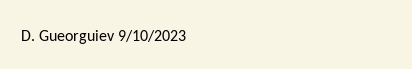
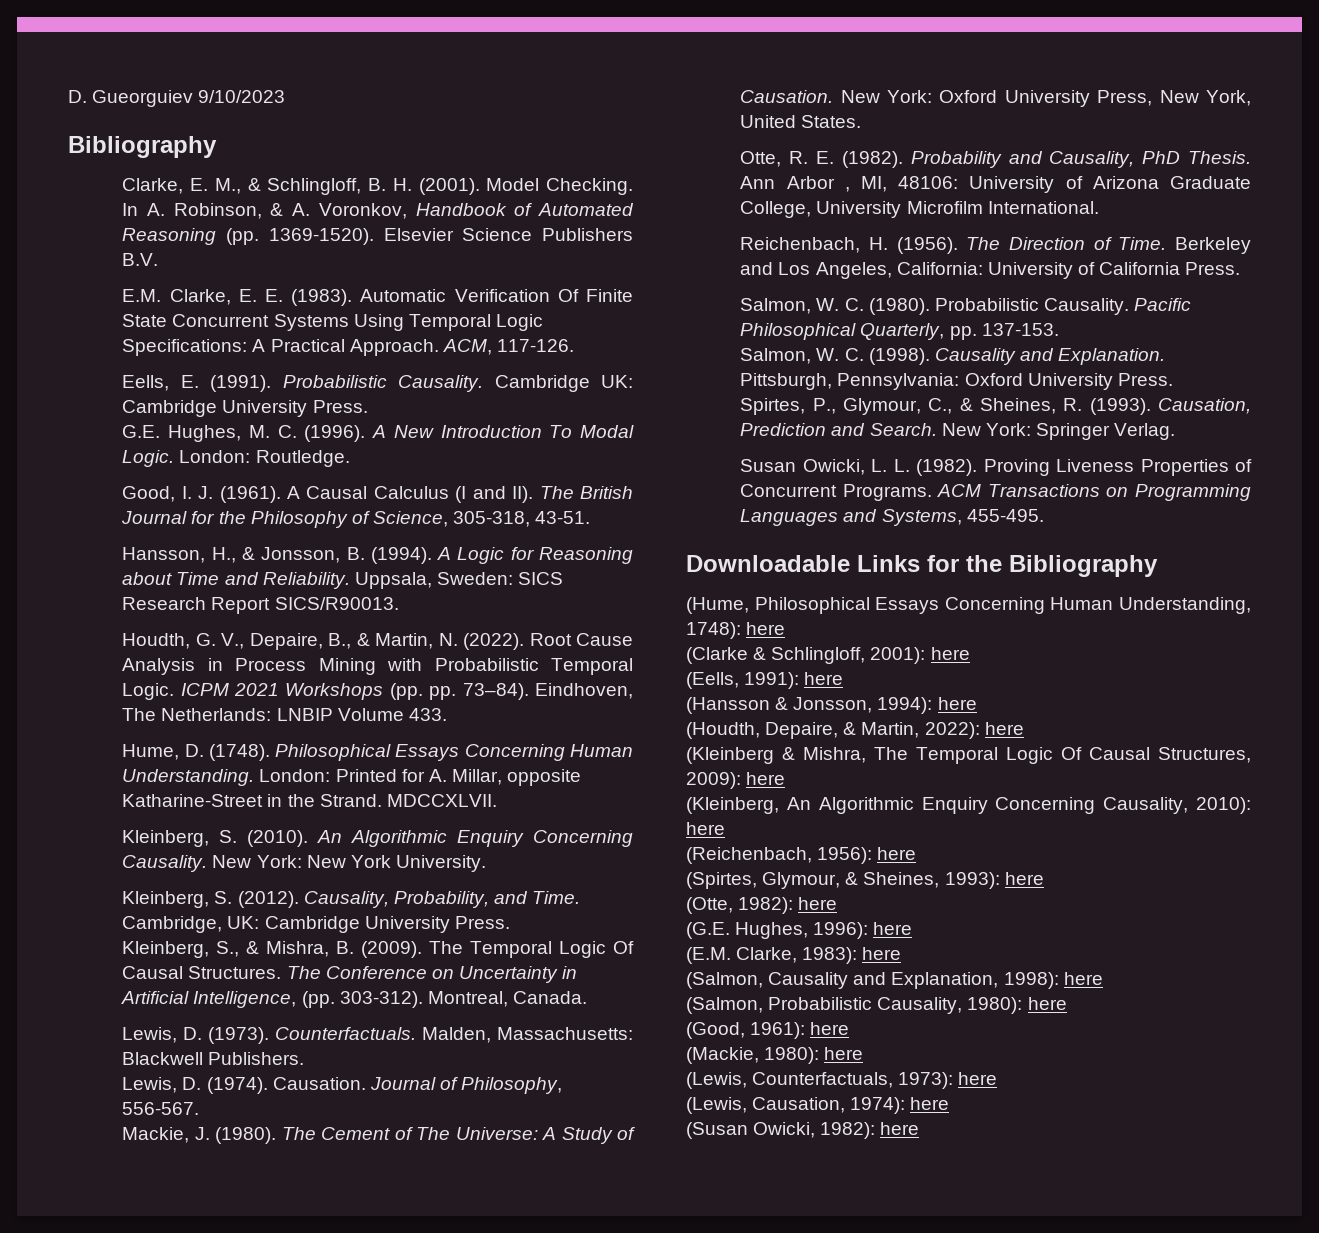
  D. Gueorguiev 9/10/2023
+ Bibliography
+ Clarke, E. M., & Schlingloff, B. H. (2001). Model Checking. In A. Robinson, & A. Voronkov, Handbook of Automated Reasoning (pp. 1369-1520). Elsevier Science Publishers B.V.
+ E.M. Clarke, E. E. (1983). Automatic Verification Of Finite State Concurrent Systems Using Temporal Logic Specifications: A Practical Approach. ACM, 117-126.
+ Eells, E. (1991). Probabilistic Causality. Cambridge UK: Cambridge University Press.
+ G.E. Hughes, M. C. (1996). A New Introduction To Modal Logic. London: Routledge.
+ Good, I. J. (1961). A Causal Calculus (I and II). The British Journal for the Philosophy of Science, 305-318, 43-51.
+ Hansson, H., & Jonsson, B. (1994). A Logic for Reasoning about Time and Reliability. Uppsala, Sweden: SICS Research Report SICS/R90013.
+ Houdth, G. V., Depaire, B., & Martin, N. (2022). Root Cause Analysis in Process Mining with Probabilistic Temporal Logic. ICPM 2021 Workshops (pp. pp. 73–84). Eindhoven, The Netherlands: LNBIP Volume 433.
+ Hume, D. (1748). Philosophical Essays Concerning Human Understanding. London: Printed for A. Millar, opposite Katharine-Street in the Strand. MDCCXLVII.
+ Kleinberg, S. (2010). An Algorithmic Enquiry Concerning Causality. New York: New York University.
+ Kleinberg, S. (2012). Causality, Probability, and Time. Cambridge, UK: Cambridge University Press.
+ Kleinberg, S., & Mishra, B. (2009). The Temporal Logic Of Causal Structures. The Conference on Uncertainty in Artificial Intelligence, (pp. 303-312). Montreal, Canada.
+ Lewis, D. (1973). Counterfactuals. Malden, Massachusetts: Blackwell Publishers.
+ Lewis, D. (1974). Causation. Journal of Philosophy, 556-567.
+ Mackie, J. (1980). The Cement of The Universe: A Study of Causation. New York: Oxford University Press, New York, United States.
+ Otte, R. E. (1982). Probability and Causality, PhD Thesis. Ann Arbor , MI, 48106: University of Arizona Graduate College, University Microfilm International.
+ Reichenbach, H. (1956). The Direction of Time. Berkeley and Los Angeles, California: University of California Press.
+ Salmon, W. C. (1980). Probabilistic Causality. Pacific Philosophical Quarterly, pp. 137-153.
+ Salmon, W. C. (1998). Causality and Explanation. Pittsburgh, Pennsylvania: Oxford University Press.
+ Spirtes, P., Glymour, C., & Sheines, R. (1993). Causation, Prediction and Search. New York: Springer Verlag.
+ Susan Owicki, L. L. (1982). Proving Liveness Properties of Concurrent Programs. ACM Transactions on Programming Languages and Systems, 455-495.
+ Downloadable Links for the Bibliography
+ (Hume, Philosophical Essays Concerning Human Understanding, 1748): here
+ (Clarke & Schlingloff, 2001): here
+ (Eells, 1991): here
+ (Hansson & Jonsson, 1994): here
+ (Houdth, Depaire, & Martin, 2022): here
+ (Kleinberg & Mishra, The Temporal Logic Of Causal Structures, 2009): here
+ (Kleinberg, An Algorithmic Enquiry Concerning Causality, 2010): here
+ (Reichenbach, 1956): here
+ (Spirtes, Glymour, & Sheines, 1993): here
+ (Otte, 1982): here
+ (G.E. Hughes, 1996): here
+ (E.M. Clarke, 1983): here
+ (Salmon, Causality and Explanation, 1998): here
+ (Salmon, Probabilistic Causality, 1980): here
+ (Good, 1961): here
+ (Mackie, 1980): here
+ (Lewis, Counterfactuals, 1973): here
+ (Lewis, Causation, 1974): here
+ (Susan Owicki, 1982): here

